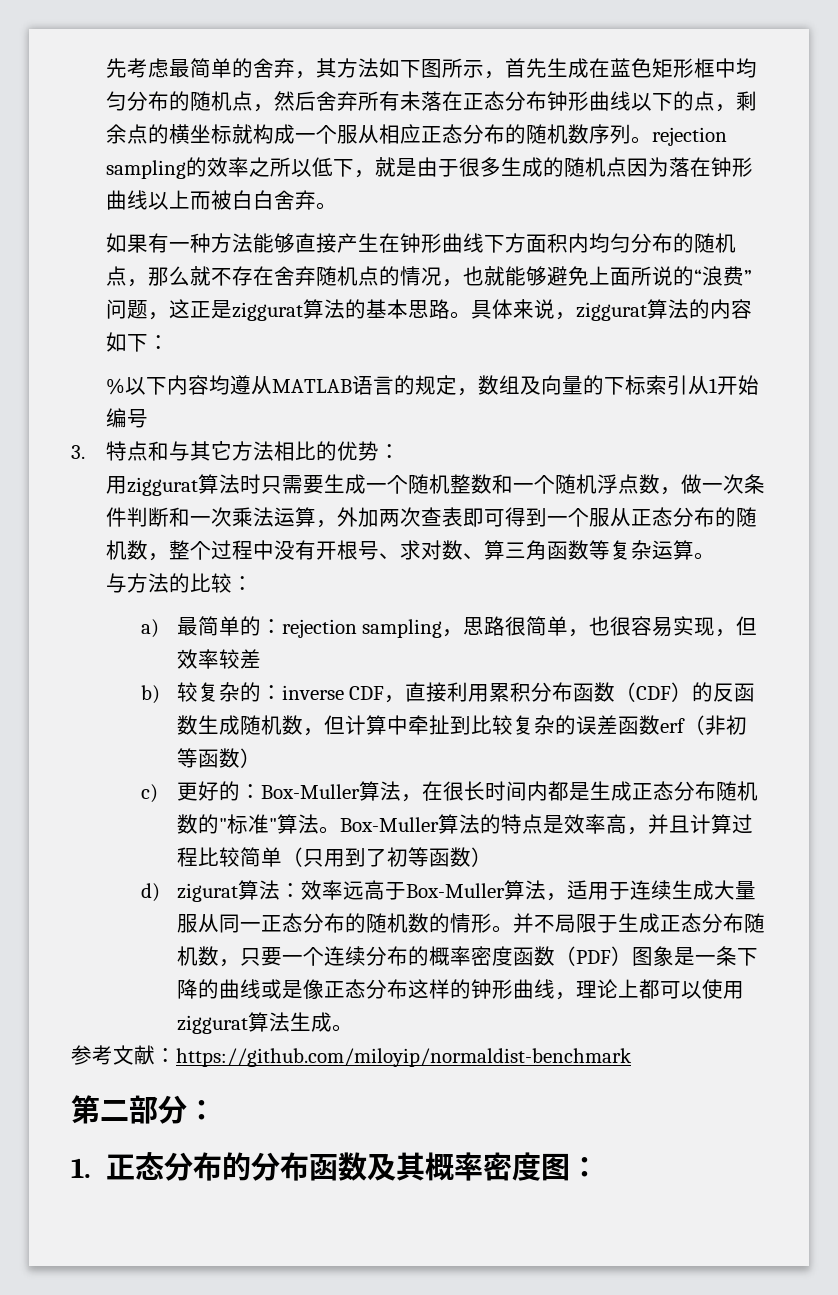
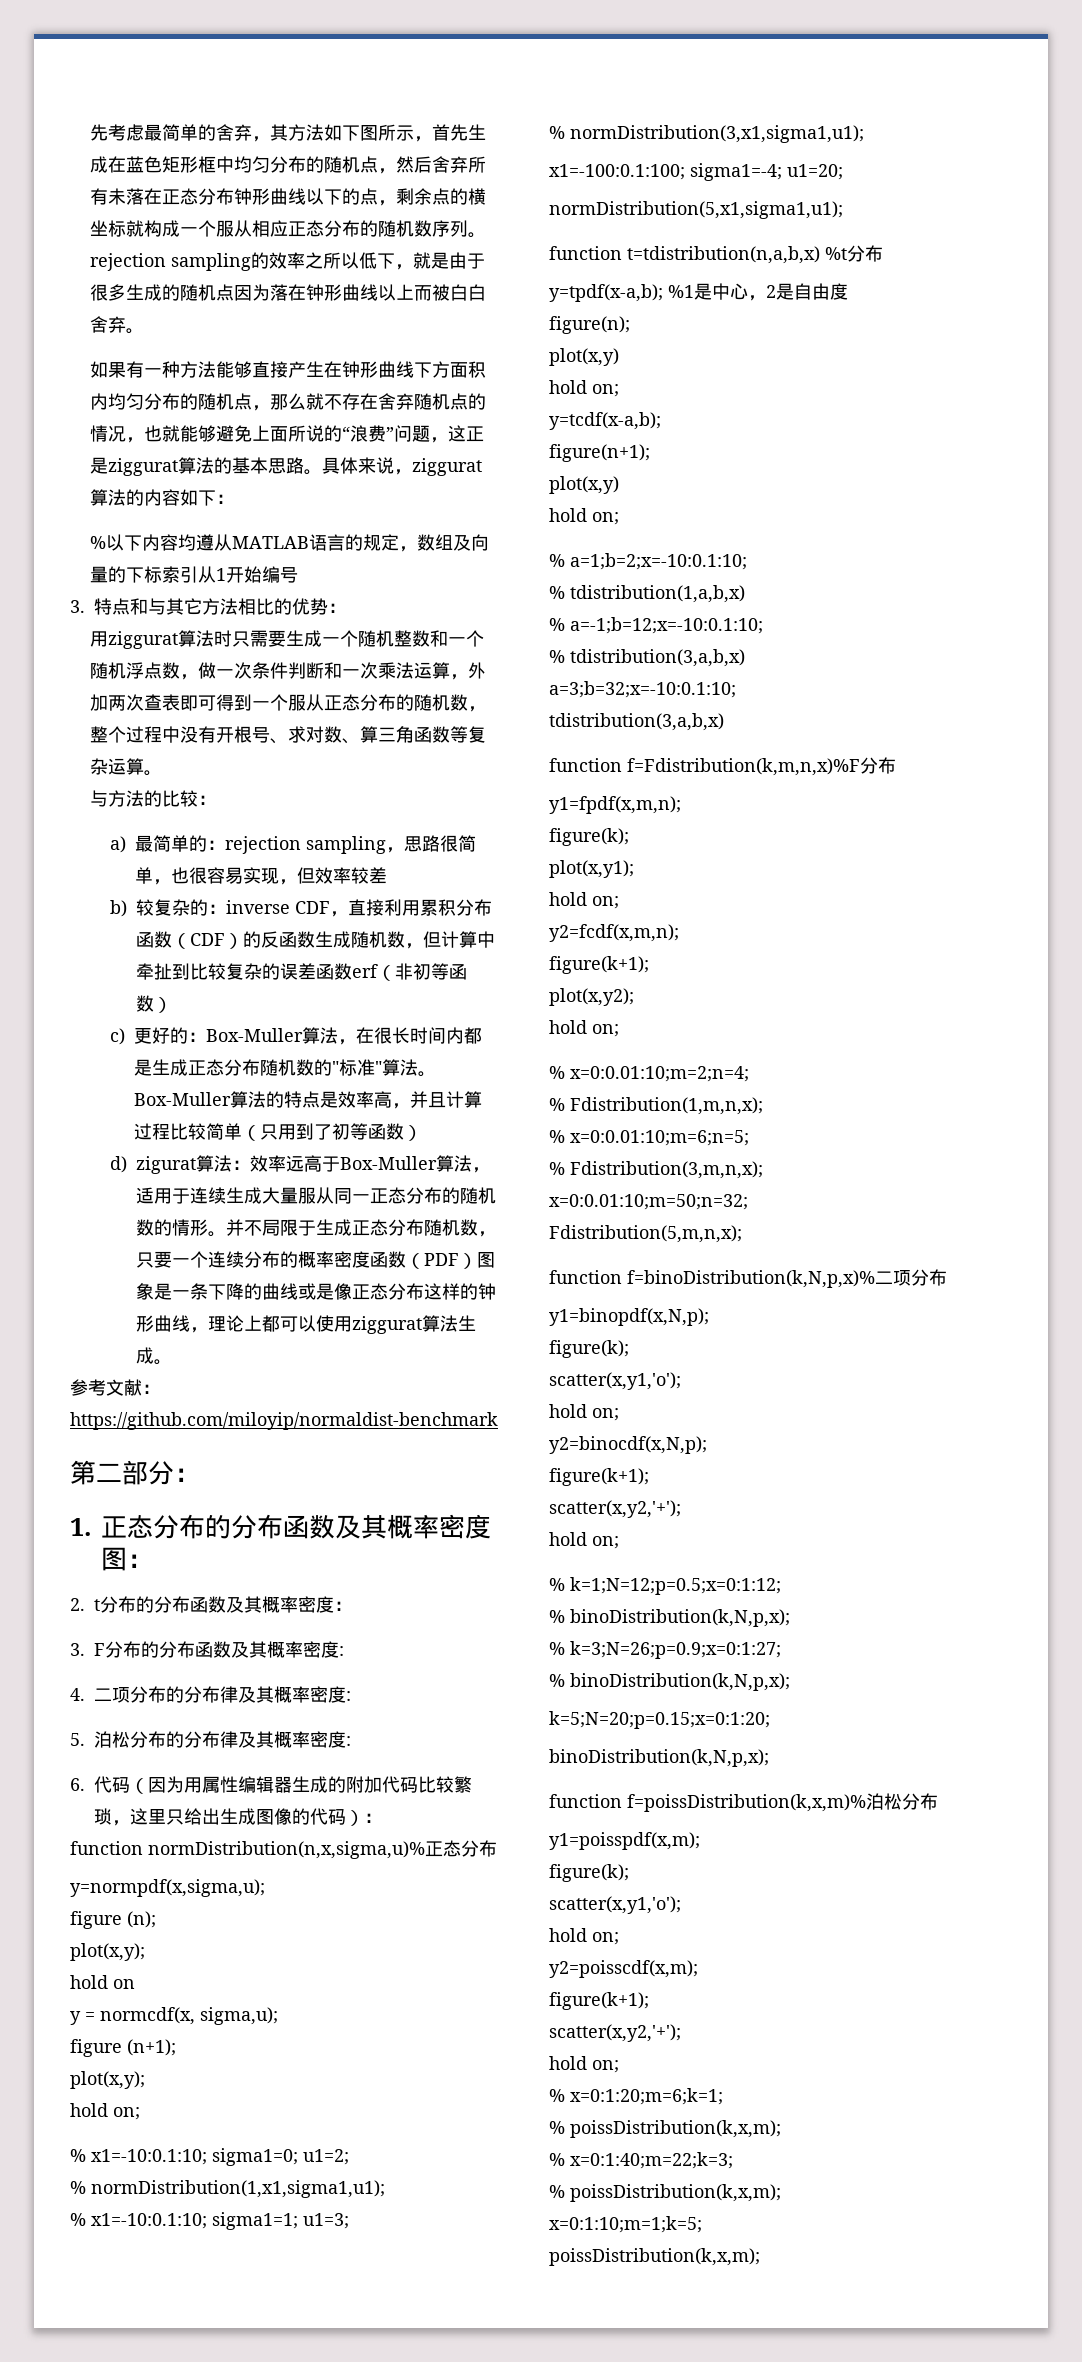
+ 2. t分布的分布函数及其概率密度：
+ 3. F分布的分布函数及其概率密度:
+ 4.二项分布的分布律及其概率密度:
+ 5.泊松分布的分布律及其概率密度:
+ 6.代码（因为用属性编辑器生成的附加代码比较繁琐，这里只给出生成图像的代码）：
+ function normDistribution(n,x,sigma,u)%正态分布
+ y=normpdf(x,sigma,u);
+ figure (n);
+ plot(x,y);
+ hold on
+ y = normcdf(x, sigma,u);
+ figure (n+1);
+ plot(x,y);
+ hold on;
+ % x1=-10:0.1:10; sigma1=0; u1=2;
+ % normDistribution(1,x1,sigma1,u1);
+ % x1=-10:0.1:10; sigma1=1; u1=3;
+ % normDistribution(3,x1,sigma1,u1);
+ x1=-100:0.1:100; sigma1=-4; u1=20;
+ normDistribution(5,x1,sigma1,u1);
+ function t=tdistribution(n,a,b,x) %t分布
+ y=tpdf(x-a,b); %1是中心，2是自由度
+ figure(n);
+ plot(x,y)
+ hold on;
+ y=tcdf(x-a,b);
+ figure(n+1);
+ plot(x,y)
+ hold on;
+ % a=1;b=2;x=-10:0.1:10;
+ % tdistribution(1,a,b,x)
+ % a=-1;b=12;x=-10:0.1:10;
+ % tdistribution(3,a,b,x)
+ a=3;b=32;x=-10:0.1:10;
+ tdistribution(3,a,b,x)
+ function f=Fdistribution(k,m,n,x)%F分布
+ y1=fpdf(x,m,n);
+ figure(k);
+ plot(x,y1);
+ hold on;
+ y2=fcdf(x,m,n);
+ figure(k+1);
+ plot(x,y2);
+ hold on;
+ % x=0:0.01:10;m=2;n=4;
+ % Fdistribution(1,m,n,x);
+ % x=0:0.01:10;m=6;n=5;
+ % Fdistribution(3,m,n,x);
+ x=0:0.01:10;m=50;n=32;
+ Fdistribution(5,m,n,x);
+ function f=binoDistribution(k,N,p,x)%二项分布
+ y1=binopdf(x,N,p);
+ figure(k);
+ scatter(x,y1,'o');
+ hold on;
+ y2=binocdf(x,N,p);
+ figure(k+1);
+ scatter(x,y2,'+');
+ hold on;
+ % k=1;N=12;p=0.5;x=0:1:12;
+ % binoDistribution(k,N,p,x);
+ % k=3;N=26;p=0.9;x=0:1:27;
+ % binoDistribution(k,N,p,x);
+ k=5;N=20;p=0.15;x=0:1:20;
+ binoDistribution(k,N,p,x);
+ function f=poissDistribution(k,x,m)%泊松分布
+ y1=poisspdf(x,m);
+ figure(k);
+ scatter(x,y1,'o');
+ hold on;
+ y2=poisscdf(x,m);
+ figure(k+1);
+ scatter(x,y2,'+');
+ hold on;
+ % x=0:1:20;m=6;k=1;
+ % poissDistribution(k,x,m);
+ % x=0:1:40;m=22;k=3;
+ % poissDistribution(k,x,m);
+ x=0:1:10;m=1;k=5;
+ poissDistribution(k,x,m);

